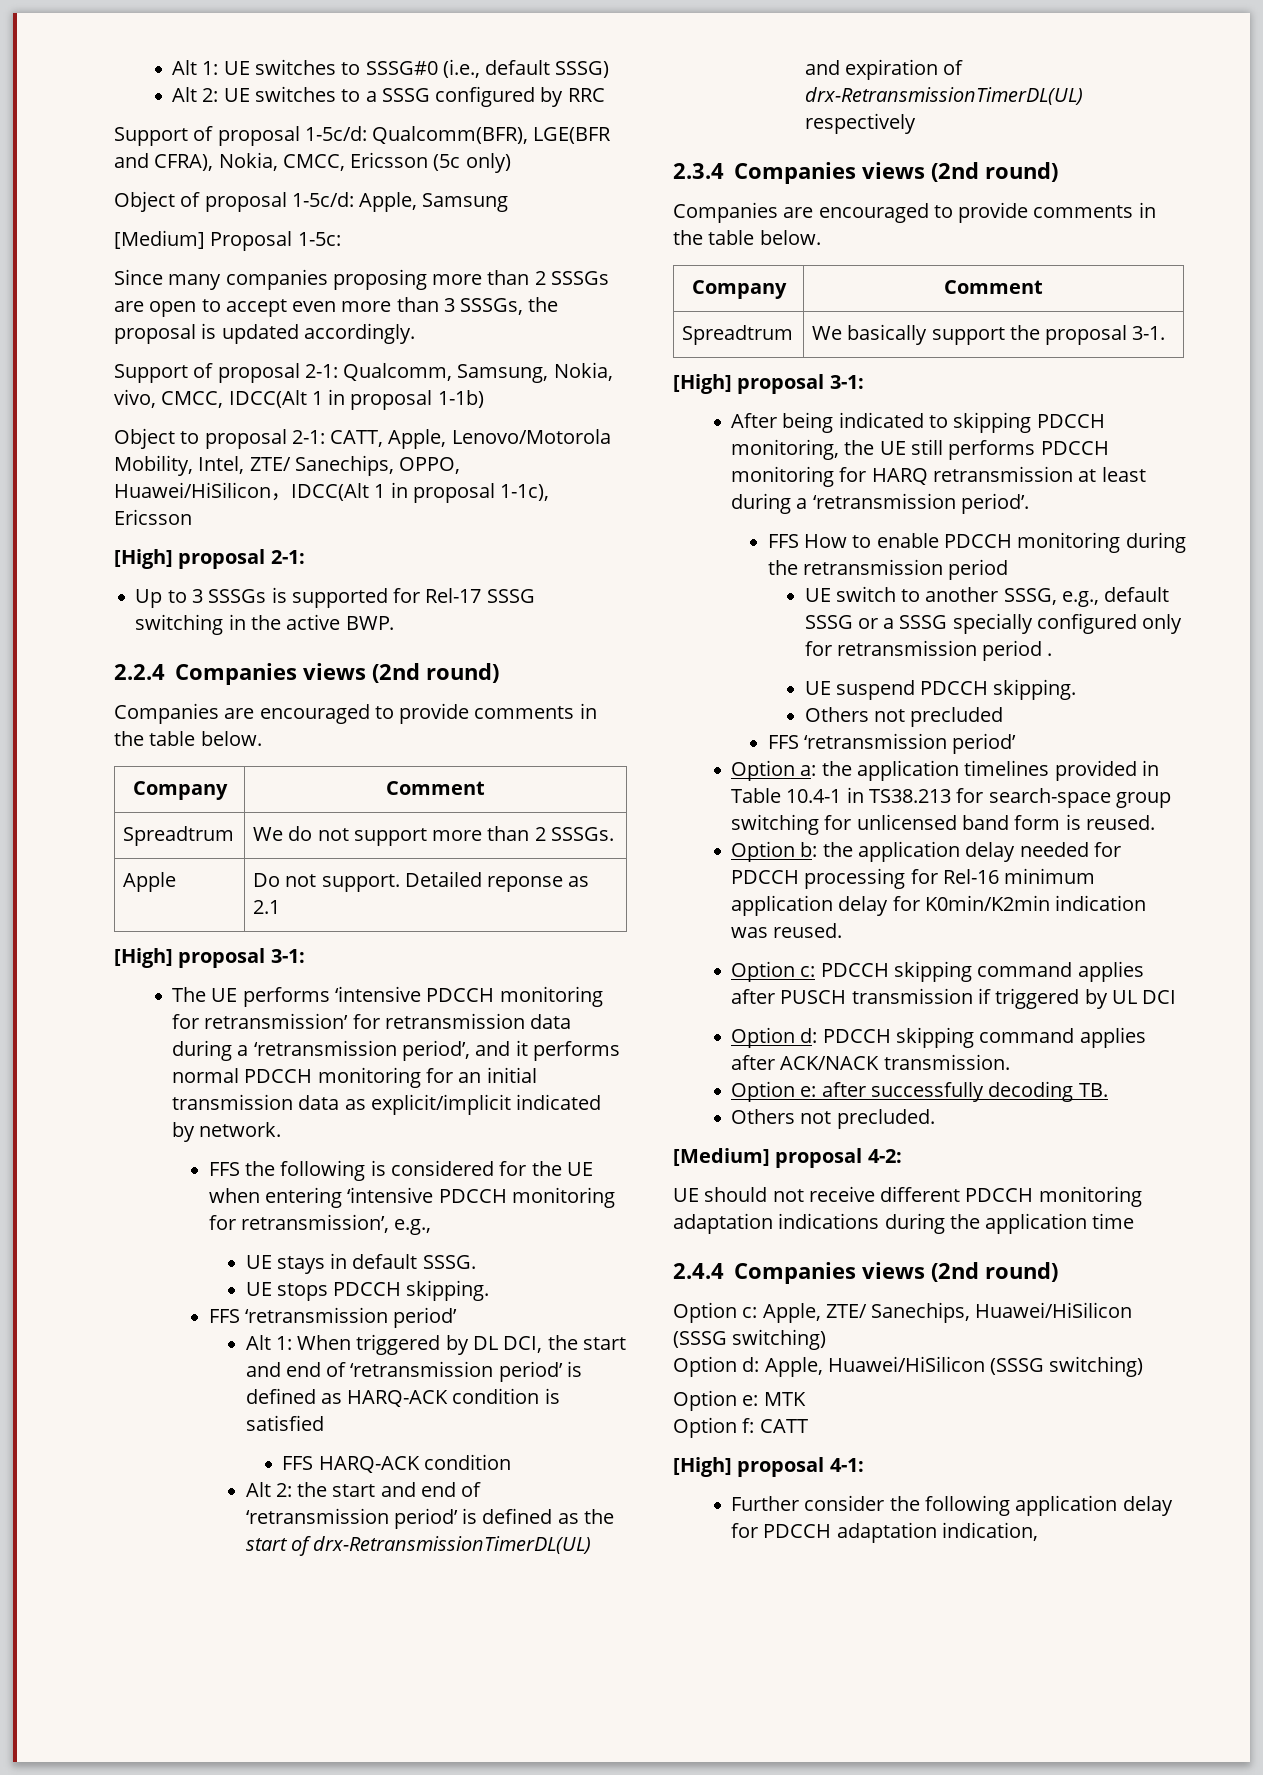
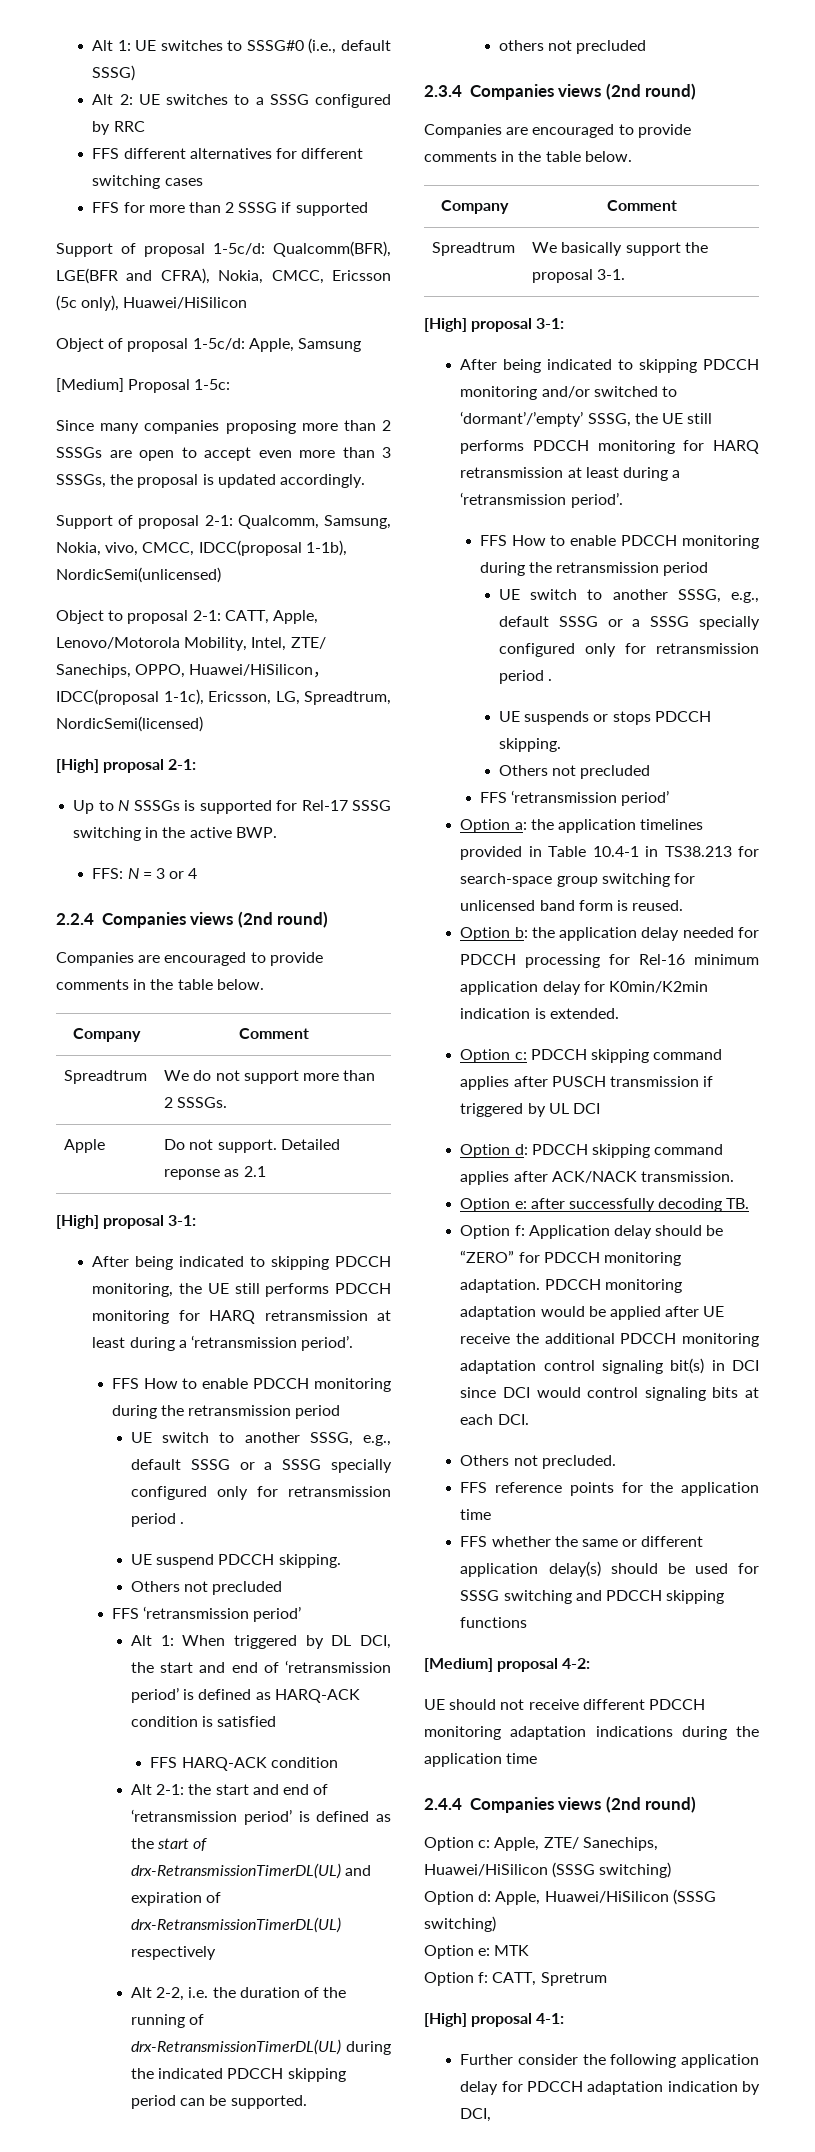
+ FFS different alternatives for different switching cases
+ FFS for more than 2 SSSG if supported
- Support of proposal 1-5c/d: Qualcomm(BFR), LGE(BFR and CFRA), Nokia, CMCC, Ericsson (5c only)
+ Support of proposal 1-5c/d: Qualcomm(BFR), LGE(BFR and CFRA), Nokia, CMCC, Ericsson (5c only), Huawei/HiSilicon
- Support of proposal 2-1: Qualcomm, Samsung, Nokia, vivo, CMCC, IDCC(Alt 1 in proposal 1-1b)
+ Support of proposal 2-1: Qualcomm, Samsung, Nokia, vivo, CMCC, IDCC(proposal 1-1b), NordicSemi(unlicensed)
- Object to proposal 2-1: CATT, Apple, Lenovo/Motorola Mobility, Intel, ZTE/ Sanechips, OPPO, Huawei/HiSilicon，IDCC(Alt 1 in proposal 1-1c), Ericsson
+ Object to proposal 2-1: CATT, Apple, Lenovo/Motorola Mobility, Intel, ZTE/ Sanechips, OPPO, Huawei/HiSilicon，IDCC(proposal 1-1c), Ericsson, LG, Spreadtrum, NordicSemi(licensed)
- Up to 3 SSSGs is supported for Rel-17 SSSG switching in the active BWP.
+ Up to N SSSGs is supported for Rel-17 SSSG switching in the active BWP.
+ FFS: N = 3 or 4
- The UE performs ‘intensive PDCCH monitoring for retransmission’ for retransmission data during a ‘retransmission period’, and it performs normal PDCCH monitoring for an initial transmission data as explicit/implicit indicated by network.
- FFS the following is considered for the UE when entering ‘intensive PDCCH monitoring for retransmission’, e.g.,
- UE stays in default SSSG.
- UE stops PDCCH skipping.
- FFS ‘retransmission period’
- Alt 1: When triggered by DL DCI, the start and end of ‘retransmission period’ is defined as HARQ-ACK condition is satisfied
- FFS HARQ-ACK condition
- Alt 2: the start and end of ‘retransmission period’ is defined as the start of drx-RetransmissionTimerDL(UL) and expiration of drx-RetransmissionTimerDL(UL) respectively
- 2.3.4 Companies views (2nd round)
- Companies are encouraged to provide comments in the table below.
- Company | Comment
- Spreadtrum | We basically support the proposal 3-1.
- [High] proposal 3-1:
+ Alt 1: When triggered by DL DCI, the start and end of ‘retransmission period’ is defined as HARQ-ACK condition is satisfied
+ FFS HARQ-ACK condition
+ Alt 2-1: the start and end of ‘retransmission period’ is defined as the start of drx-RetransmissionTimerDL(UL) and expiration of drx-RetransmissionTimerDL(UL) respectively
+ Alt 2-2, i.e. the duration of the running of drx-RetransmissionTimerDL(UL) during the indicated PDCCH skipping period can be supported.
+ others not precluded
+ 2.3.4 Companies views (2nd round)
+ Companies are encouraged to provide comments in the table below.
+ Company | Comment
+ Spreadtrum | We basically support the proposal 3-1.
+ [High] proposal 3-1:
+ After being indicated to skipping PDCCH monitoring and/or switched to ‘dormant’/’empty’ SSSG, the UE still performs PDCCH monitoring for HARQ retransmission at least during a ‘retransmission period’.
+ FFS How to enable PDCCH monitoring during the retransmission period
+ UE switch to another SSSG, e.g., default SSSG or a SSSG specially configured only for retransmission period .
+ UE suspends or stops PDCCH skipping.
+ Others not precluded
+ FFS ‘retransmission period’
- Option b: the application delay needed for PDCCH processing for Rel-16 minimum application delay for K0min/K2min indication was reused.
+ Option b: the application delay needed for PDCCH processing for Rel-16 minimum application delay for K0min/K2min indication is extended.
+ Option f: Application delay should be “ZERO” for PDCCH monitoring adaptation. PDCCH monitoring adaptation would be applied after UE receive the additional PDCCH monitoring adaptation control signaling bit(s) in DCI since DCI would control signaling bits at each DCI.
  Others not precluded.
+ FFS reference points for the application time
+ FFS whether the same or different application delay(s) should be used for SSSG switching and PDCCH skipping functions
- Option f: CATT
+ Option f: CATT, Spretrum
- Further consider the following application delay for PDCCH adaptation indication,
+ Further consider the following application delay for PDCCH adaptation indication by DCI,

